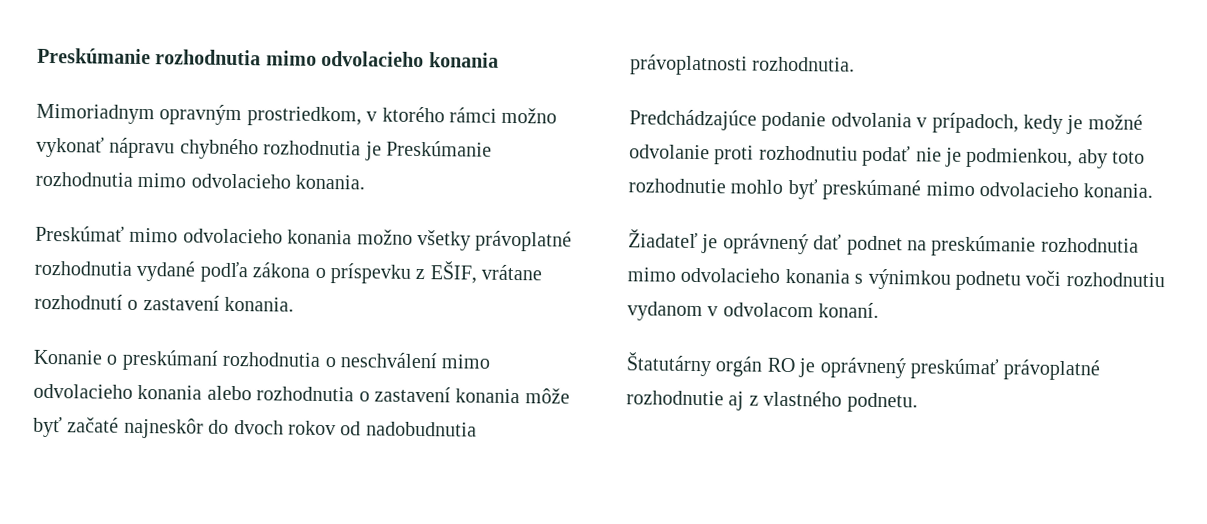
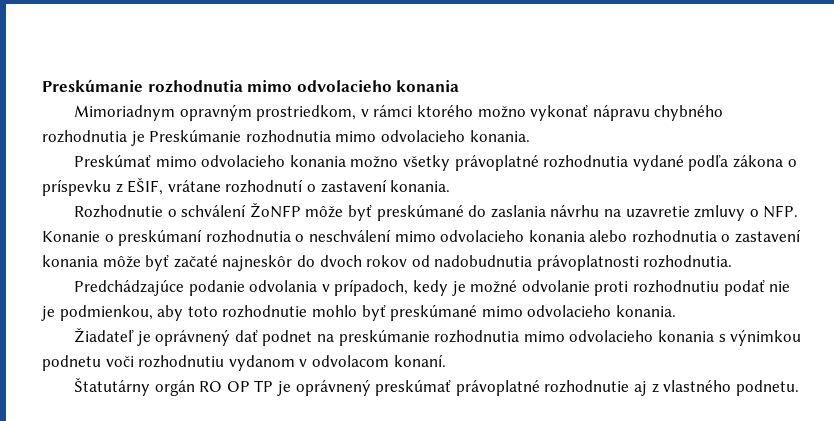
- Mimoriadnym opravným prostriedkom, v ktorého rámci možno vykonať nápravu chybného rozhodnutia je Preskúmanie rozhodnutia mimo odvolacieho konania.
+ Mimoriadnym opravným prostriedkom, v rámci ktorého možno vykonať nápravu chybného rozhodnutia je Preskúmanie rozhodnutia mimo odvolacieho konania.
- Konanie o preskúmaní rozhodnutia o neschválení mimo odvolacieho konania alebo rozhodnutia o zastavení konania môže byť začaté najneskôr do dvoch rokov od nadobudnutia právoplatnosti rozhodnutia.
+ Rozhodnutie o schválení ŽoNFP môže byť preskúmané do zaslania návrhu na uzavretie zmluvy o NFP. Konanie o preskúmaní rozhodnutia o neschválení mimo odvolacieho konania alebo rozhodnutia o zastavení konania môže byť začaté najneskôr do dvoch rokov od nadobudnutia právoplatnosti rozhodnutia.
- Štatutárny orgán RO je oprávnený preskúmať právoplatné rozhodnutie aj z vlastného podnetu.
+ Štatutárny orgán RO OP TP je oprávnený preskúmať právoplatné rozhodnutie aj z vlastného podnetu.

